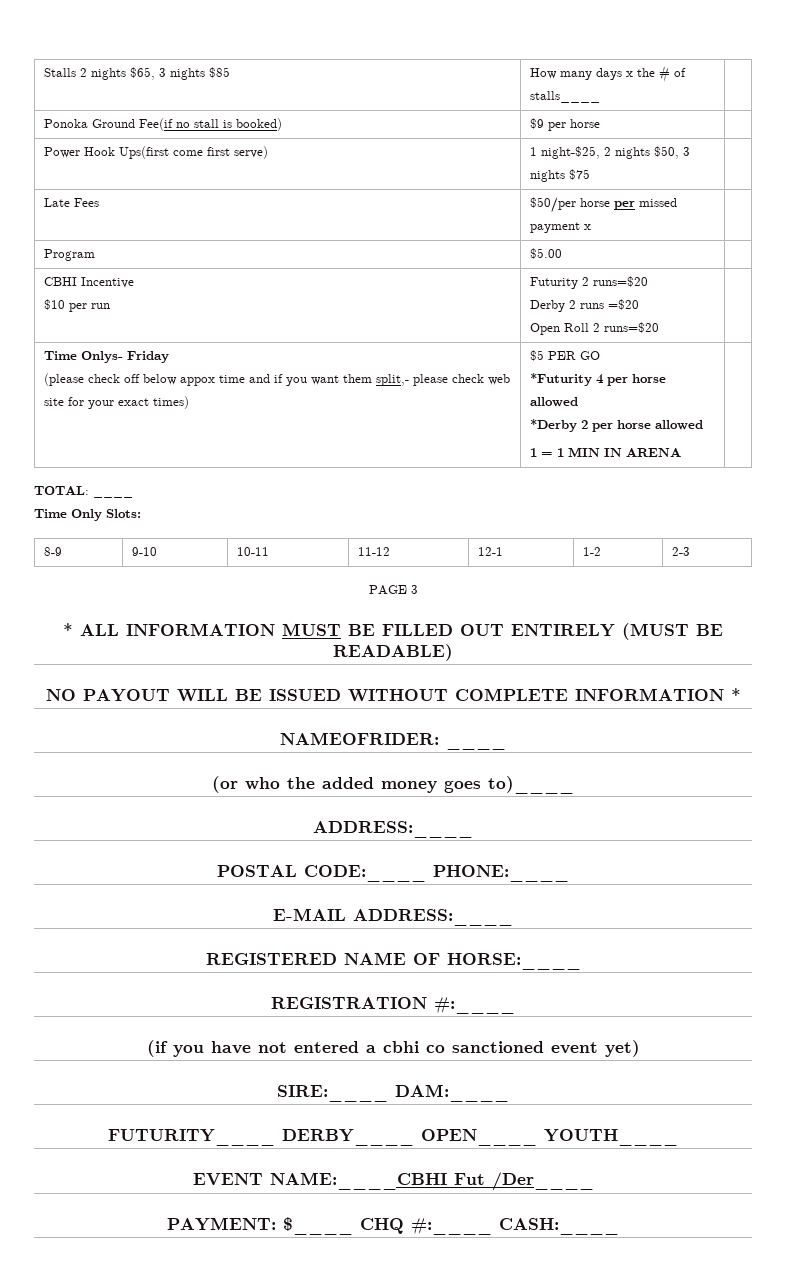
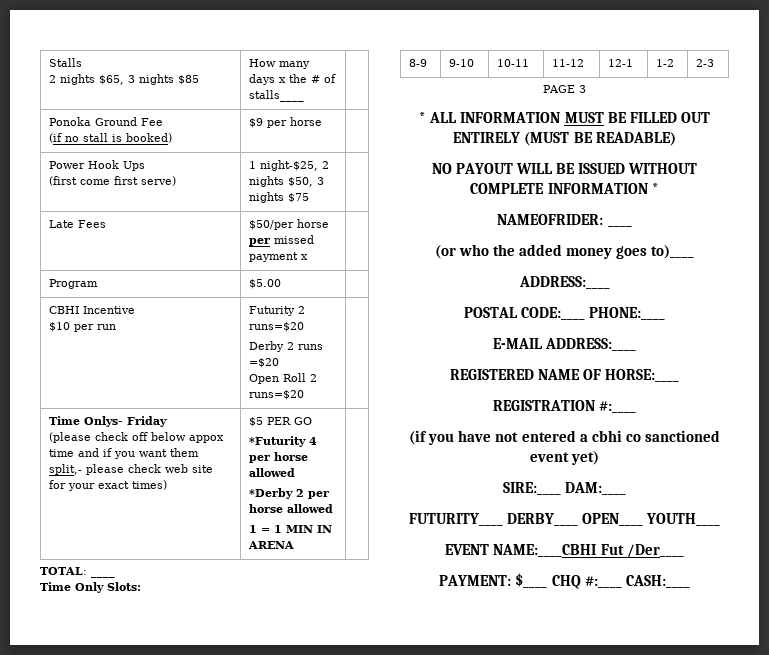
- Stalls 2 nights $65, 3 nights $85 | How many days x the # of stalls____ |
+ Stalls
+ 2 nights $65, 3 nights $85 | How many days x the # of stalls____ |
- Ponoka Ground Fee(if no stall is booked) | $9 per horse |
+ Ponoka Ground Fee
+ (if no stall is booked) | $9 per horse |
- Power Hook Ups(first come first serve) | 1 night-$25, 2 nights $50, 3 nights $75 |
+ Power Hook Ups
+ (first come first serve) | 1 night-$25, 2 nights $50, 3 nights $75 |

